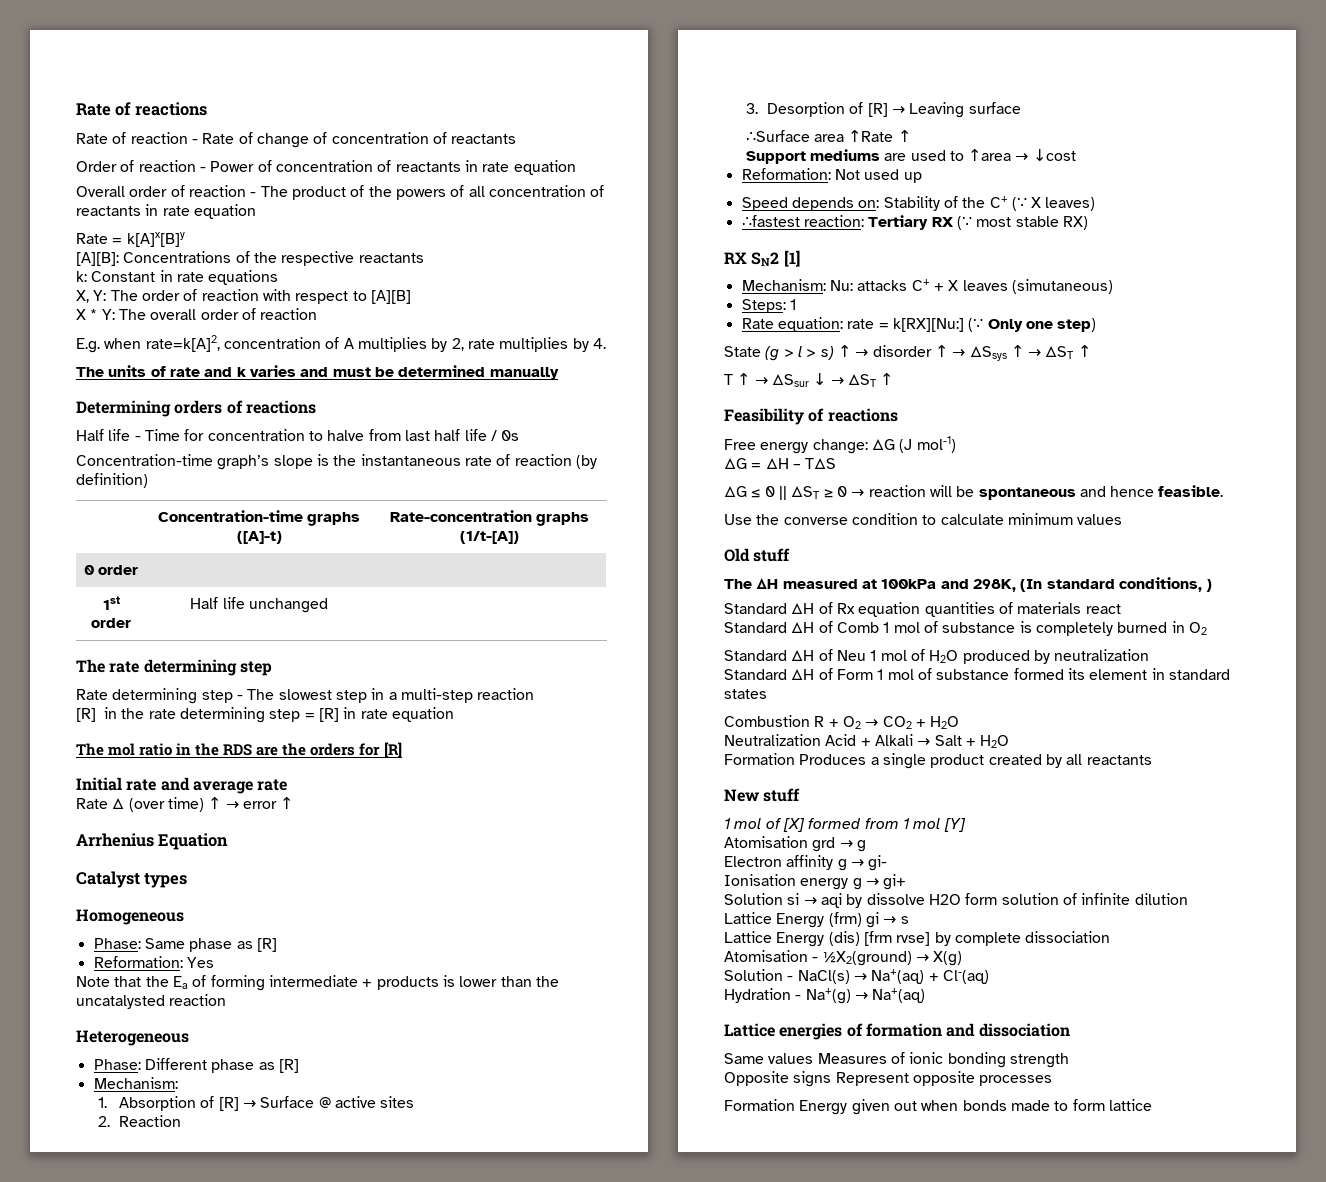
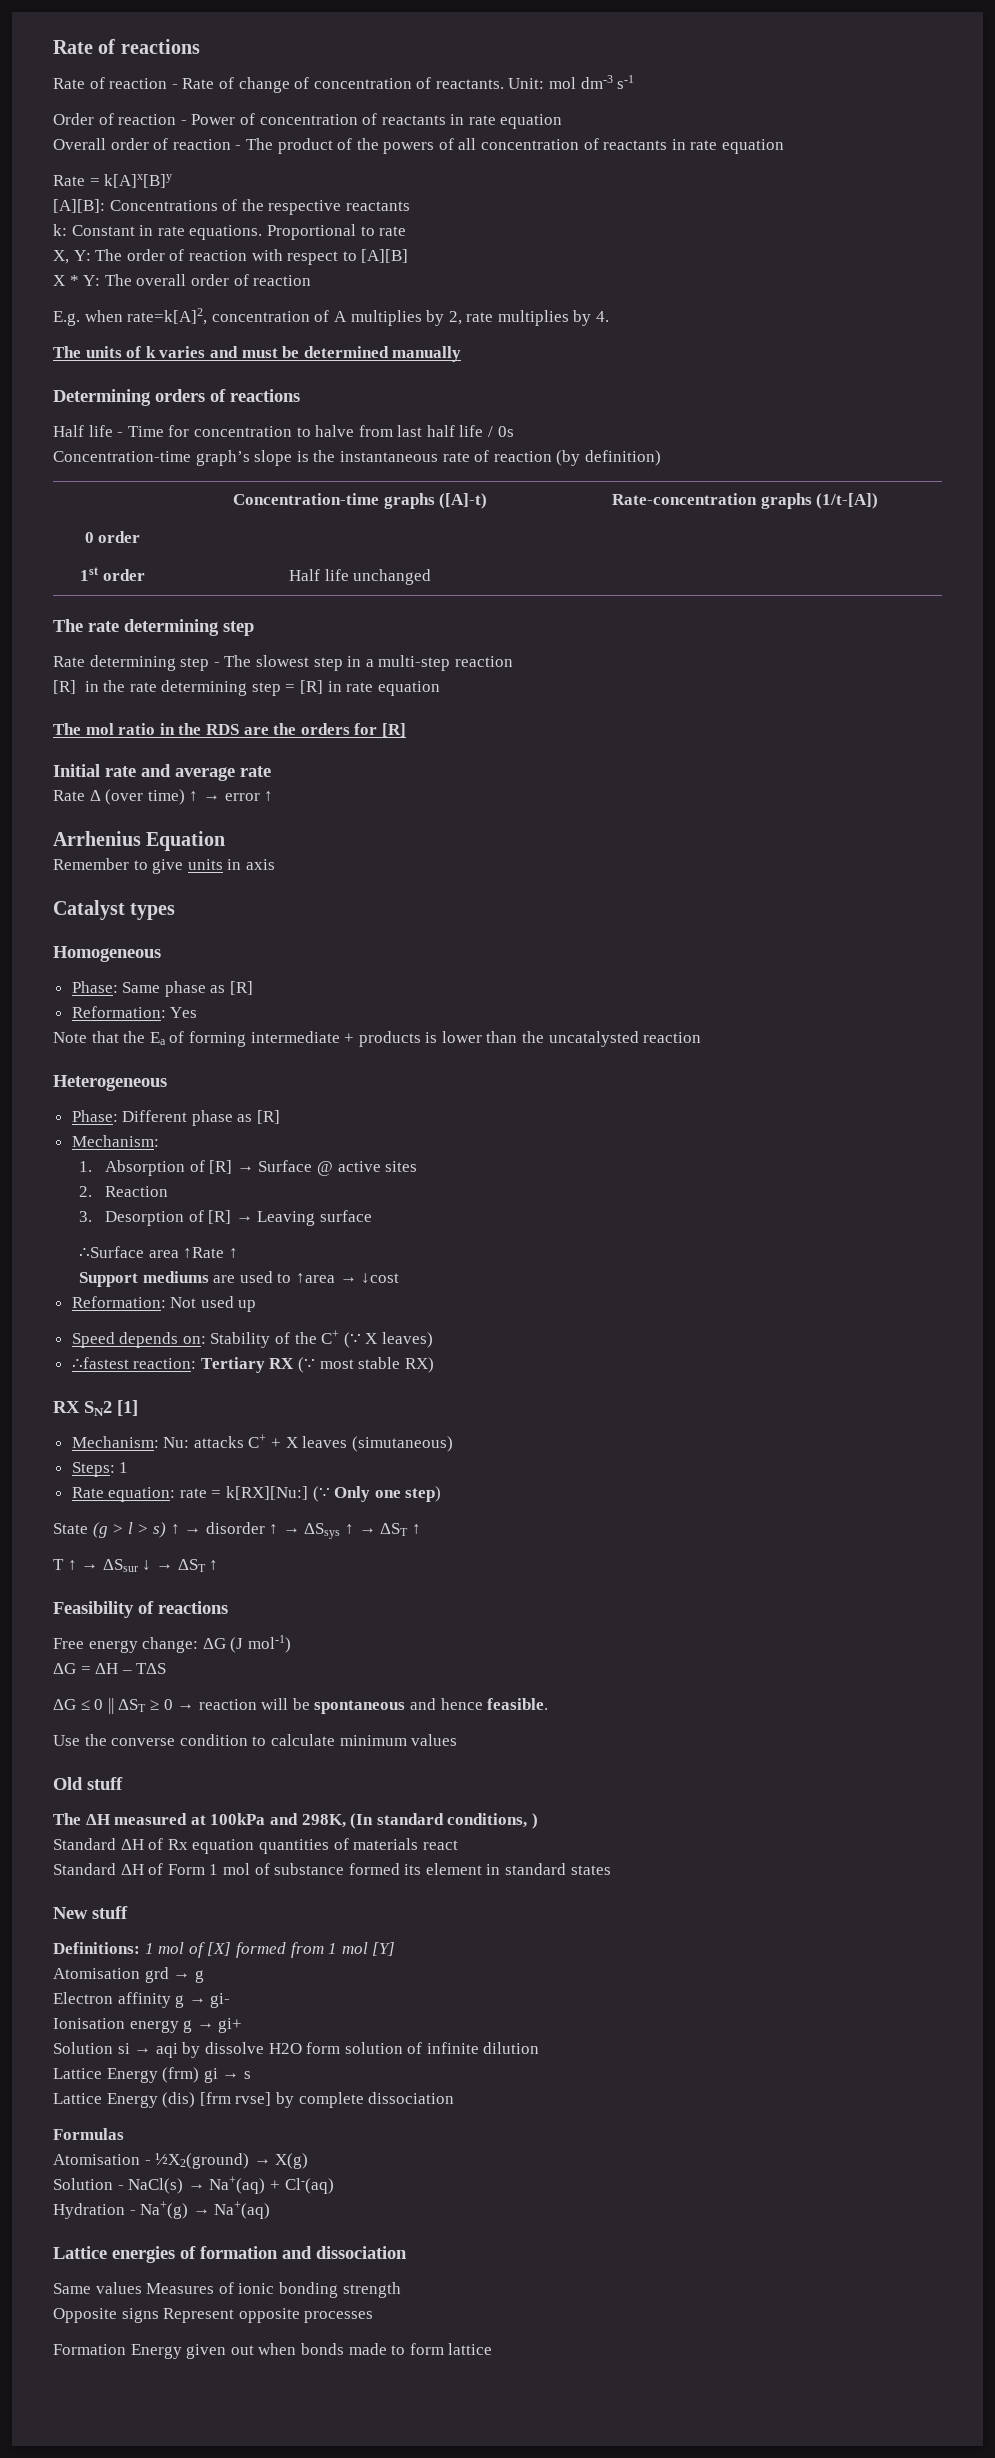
- Rate of reaction - Rate of change of concentration of reactants
+ Rate of reaction - Rate of change of concentration of reactants. Unit: mol dm-3 s-1
- k: Constant in rate equations
+ k: Constant in rate equations. Proportional to rate
- The units of rate and k varies and must be determined manually
+ The units of k varies and must be determined manually
+ Remember to give units in axis
- Standard ΔH of Comb 1 mol of substance is completely burned in O2
- Standard ΔH of Neu 1 mol of H2O produced by neutralization
- Combustion R + O2 → CO2 + H2O
- Neutralization Acid + Alkali → Salt + H2O
- Formation Produces a single product created by all reactants
- 1 mol of [X] formed from 1 mol [Y]
+ Definitions: 1 mol of [X] formed from 1 mol [Y]
+ Formulas

